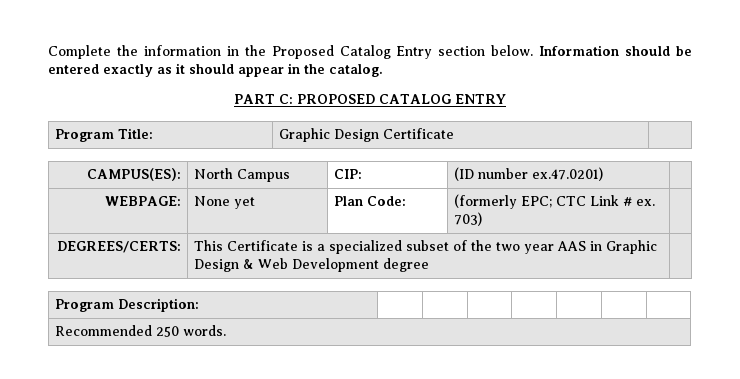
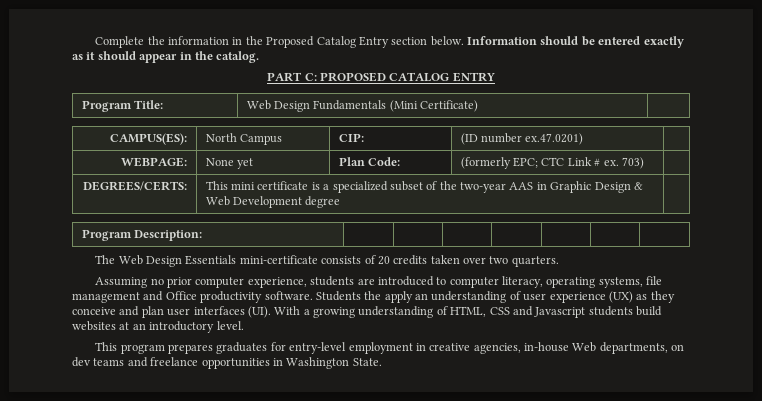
- Program Title: | Graphic Design Certificate |
+ Program Title: | Web Design Fundamentals (Mini Certificate) |
- DEGREES/CERTS: | This Certificate is a specialized subset of the two year AAS in Graphic Design & Web Development degree |
+ DEGREES/CERTS: | This mini certificate is a specialized subset of the two-year AAS in Graphic Design & Web Development degree |
- Recommended 250 words.
+ The Web Design Essentials mini-certificate consists of 20 credits taken over two quarters.
+ Assuming no prior computer experience, students are introduced to computer literacy, operating systems, file management and Office productivity software. Students the apply an understanding of user experience (UX) as they conceive and plan user interfaces (UI). With a growing understanding of HTML, CSS and Javascript students build websites at an introductory level.
+ This program prepares graduates for entry-level employment in creative agencies, in-house Web departments, on dev teams and freelance opportunities in Washington State.

